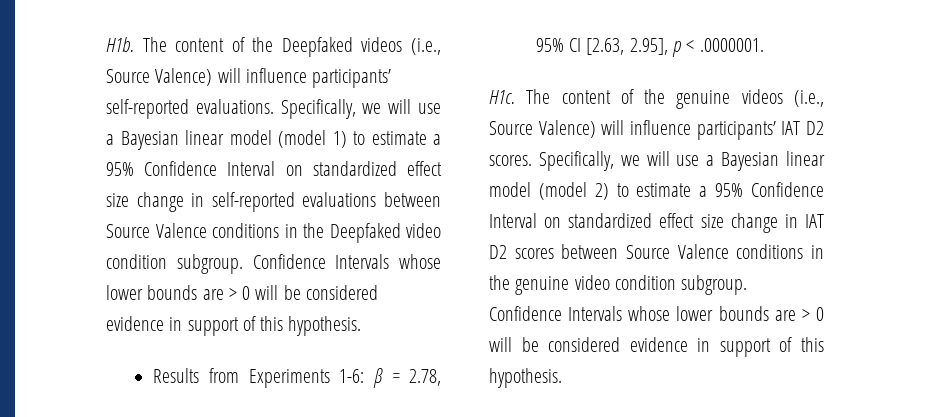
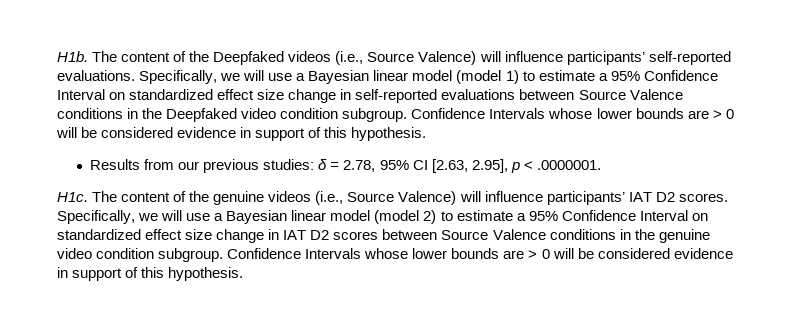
- Results from Experiments 1-6: β = 2.78, 95% CI [2.63, 2.95], p < .0000001.
+ Results from our previous studies: δ = 2.78, 95% CI [2.63, 2.95], p < .0000001.

